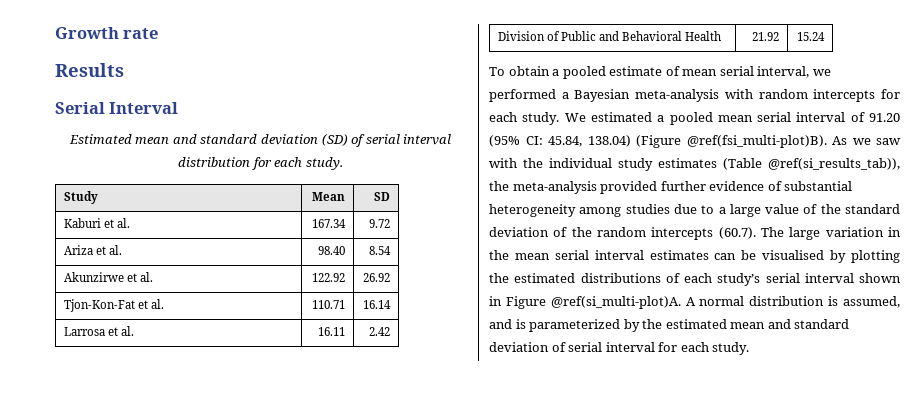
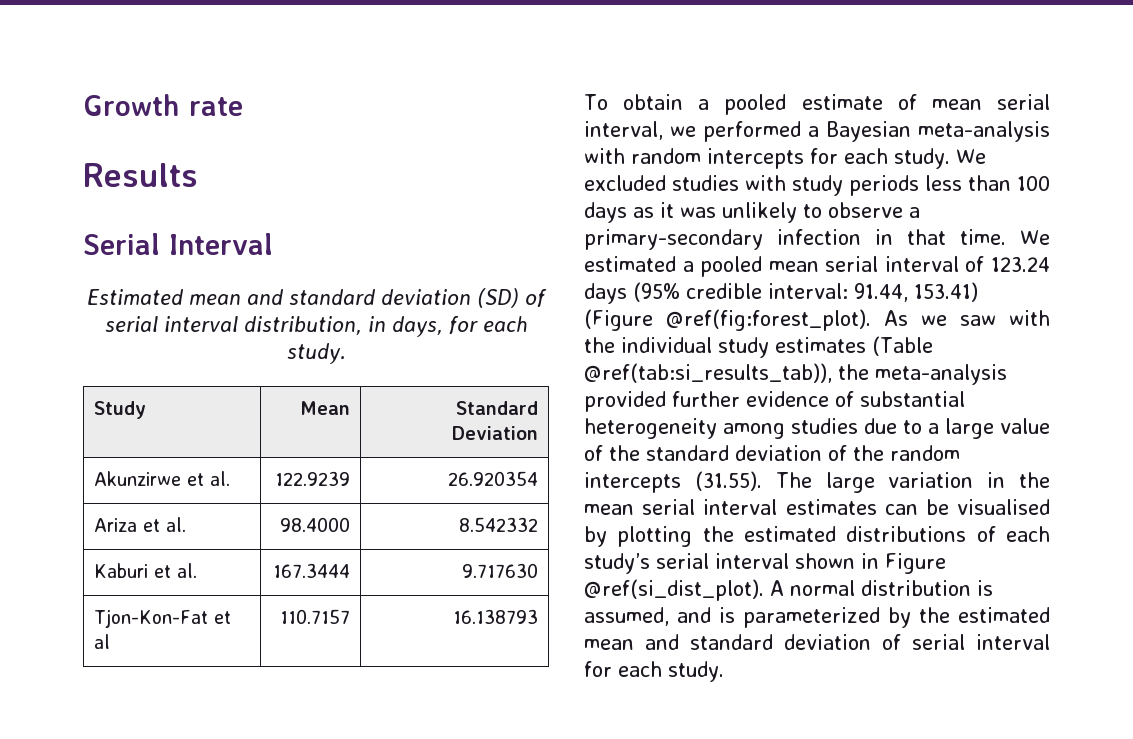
- Estimated mean and standard deviation (SD) of serial interval distribution for each study.
+ Estimated mean and standard deviation (SD) of serial interval distribution, in days, for each study.
- Study | Mean | SD
- Kaburi et al. | 167.34 | 9.72
- Ariza et al. | 98.40 | 8.54
- Akunzirwe et al. | 122.92 | 26.92
- Tjon-Kon-Fat et al. | 110.71 | 16.14
- Larrosa et al. | 16.11 | 2.42
- Division of Public and Behavioral Health | 21.92 | 15.24
+ Study | Mean | Standard Deviation
+ Akunzirwe et al. | 122.9239 | 26.920354
+ Ariza et al. | 98.4000 | 8.542332
+ Kaburi et al. | 167.3444 | 9.717630
+ Tjon-Kon-Fat et al | 110.7157 | 16.138793
- We estimated a pooled mean serial interval of 91.20 (95% CI: 45.84, 138.04) (Figure @ref(fsi_multi-plot)B).
+ We excluded studies with study periods less than 100 days as it was unlikely to observe a primary-secondary infection in that time. We estimated a pooled mean serial interval of 123.24 days (95% credible interval: 91.44, 153.41) (Figure @ref(fig:forest_plot).
- As we saw with the individual study estimates (Table @ref(si_results_tab)), the meta-analysis provided further evidence of substantial heterogeneity among studies due to a large value of the standard deviation of the random intercepts (60.7). The large variation in the mean serial interval estimates can be visualised by plotting the estimated distributions of each study’s serial interval shown in Figure @ref(si_multi-plot)A.
+ As we saw with the individual study estimates (Table @ref(tab:si_results_tab)), the meta-analysis provided further evidence of substantial heterogeneity among studies due to a large value of the standard deviation of the random intercepts (31.55). The large variation in the mean serial interval estimates can be visualised by plotting the estimated distributions of each study’s serial interval shown in Figure @ref(si_dist_plot).

